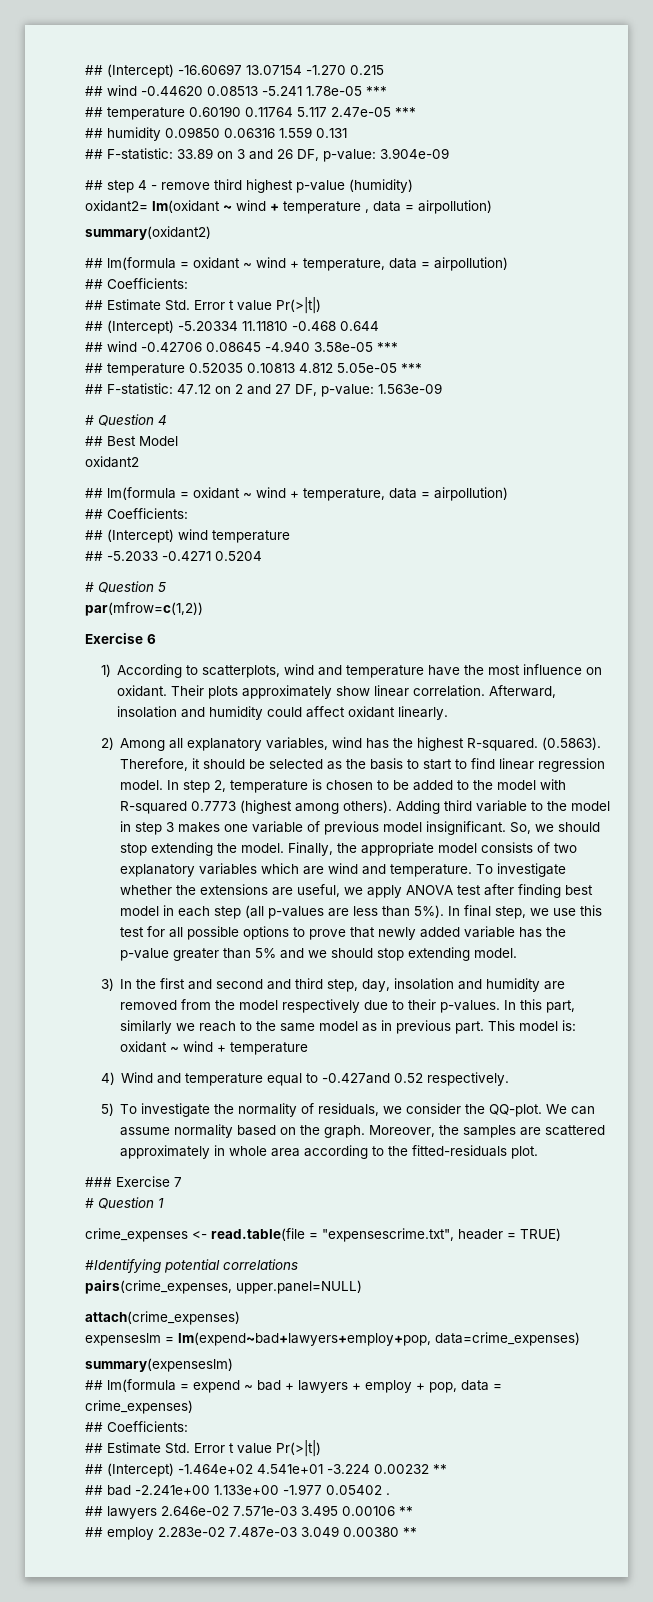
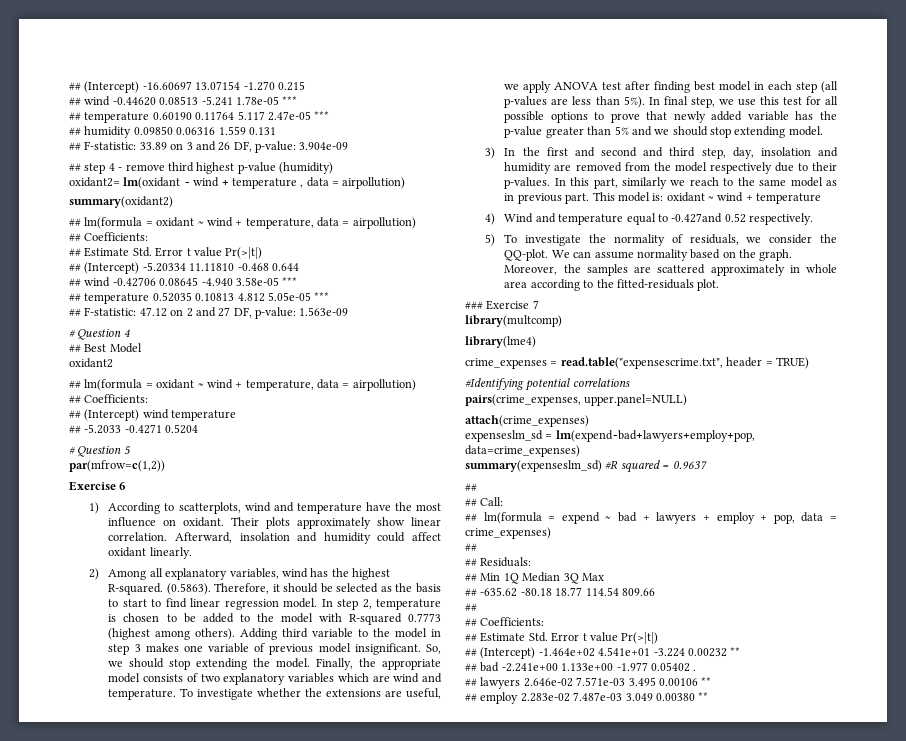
- # Question 1
- crime_expenses <- read.table(file = "expensescrime.txt", header = TRUE)
+ library(multcomp)
+ library(lme4)
+ crime_expenses = read.table("expensescrime.txt", header = TRUE)
- expenseslm = lm(expend~bad+lawyers+employ+pop, data=crime_expenses)
+ expenseslm_sd = lm(expend~bad+lawyers+employ+pop, data=crime_expenses)
- summary(expenseslm)
+ summary(expenseslm_sd) #R squared = 0.9637
+ ##
+ ## Call:
  ## lm(formula = expend ~ bad + lawyers + employ + pop, data = crime_expenses)
+ ##
+ ## Residuals:
+ ## Min 1Q Median 3Q Max
+ ## -635.62 -80.18 18.77 114.54 809.66
+ ##

